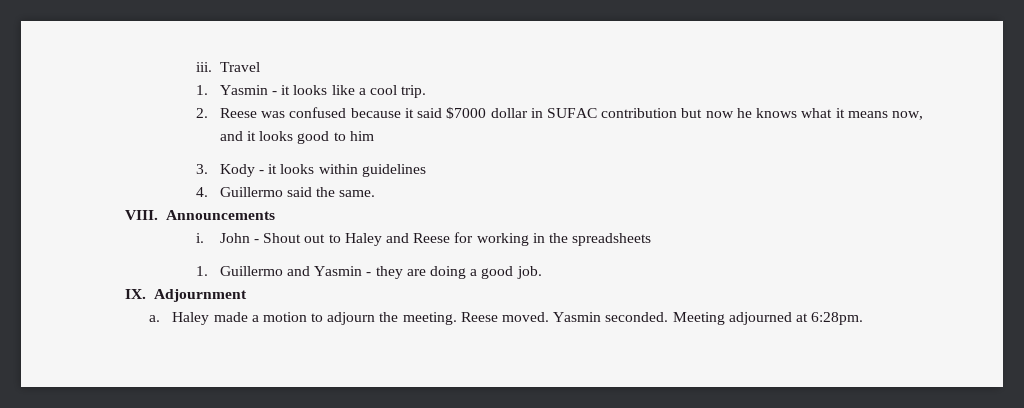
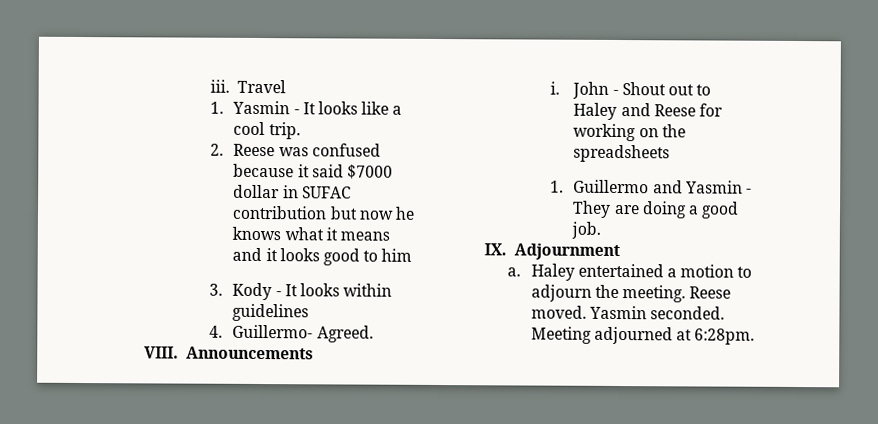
- 1. Yasmin - it looks like a cool trip.
+ 1. Yasmin - It looks like a cool trip.
- 2. Reese was confused because it said $7000 dollar in SUFAC contribution but now he knows what it means now, and it looks good to him
+ 2. Reese was confused because it said $7000 dollar in SUFAC contribution but now he knows what it means and it looks good to him
- 3. Kody - it looks within guidelines
+ 3. Kody - It looks within guidelines
- 4. Guillermo said the same.
+ 4. Guillermo- Agreed.
- John - Shout out to Haley and Reese for working in the spreadsheets
+ John - Shout out to Haley and Reese for working on the spreadsheets
- 1. Guillermo and Yasmin - they are doing a good job.
+ 1. Guillermo and Yasmin - They are doing a good job.
- Haley made a motion to adjourn the meeting.
+ Haley entertained a motion to adjourn the meeting.

